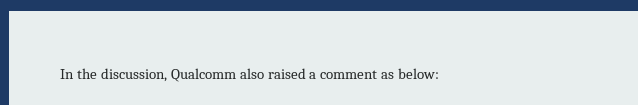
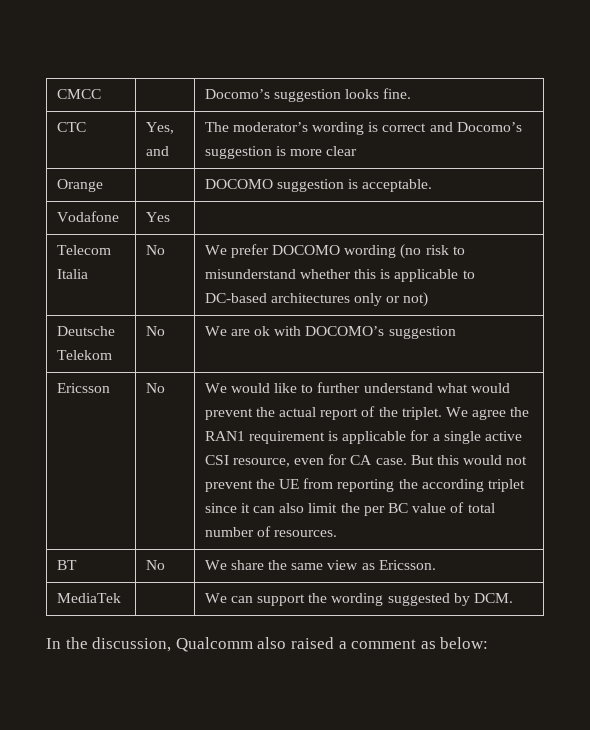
+ CMCC | | Docomo’s suggestion looks fine.
+ CTC | Yes, and | The moderator’s wording is correct and Docomo’s suggestion is more clear
+ Orange | | DOCOMO suggestion is acceptable.
+ Vodafone | Yes |
+ Telecom Italia | No | We prefer DOCOMO wording (no risk to misunderstand whether this is applicable to DC-based architectures only or not)
+ Deutsche Telekom | No | We are ok with DOCOMO’s suggestion
+ Ericsson | No | We would like to further understand what would prevent the actual report of the triplet. We agree the RAN1 requirement is applicable for a single active CSI resource, even for CA case. But this would not prevent the UE from reporting the according triplet since it can also limit the per BC value of total number of resources.
+ BT | No | We share the same view as Ericsson.
+ MediaTek | | We can support the wording suggested by DCM.

